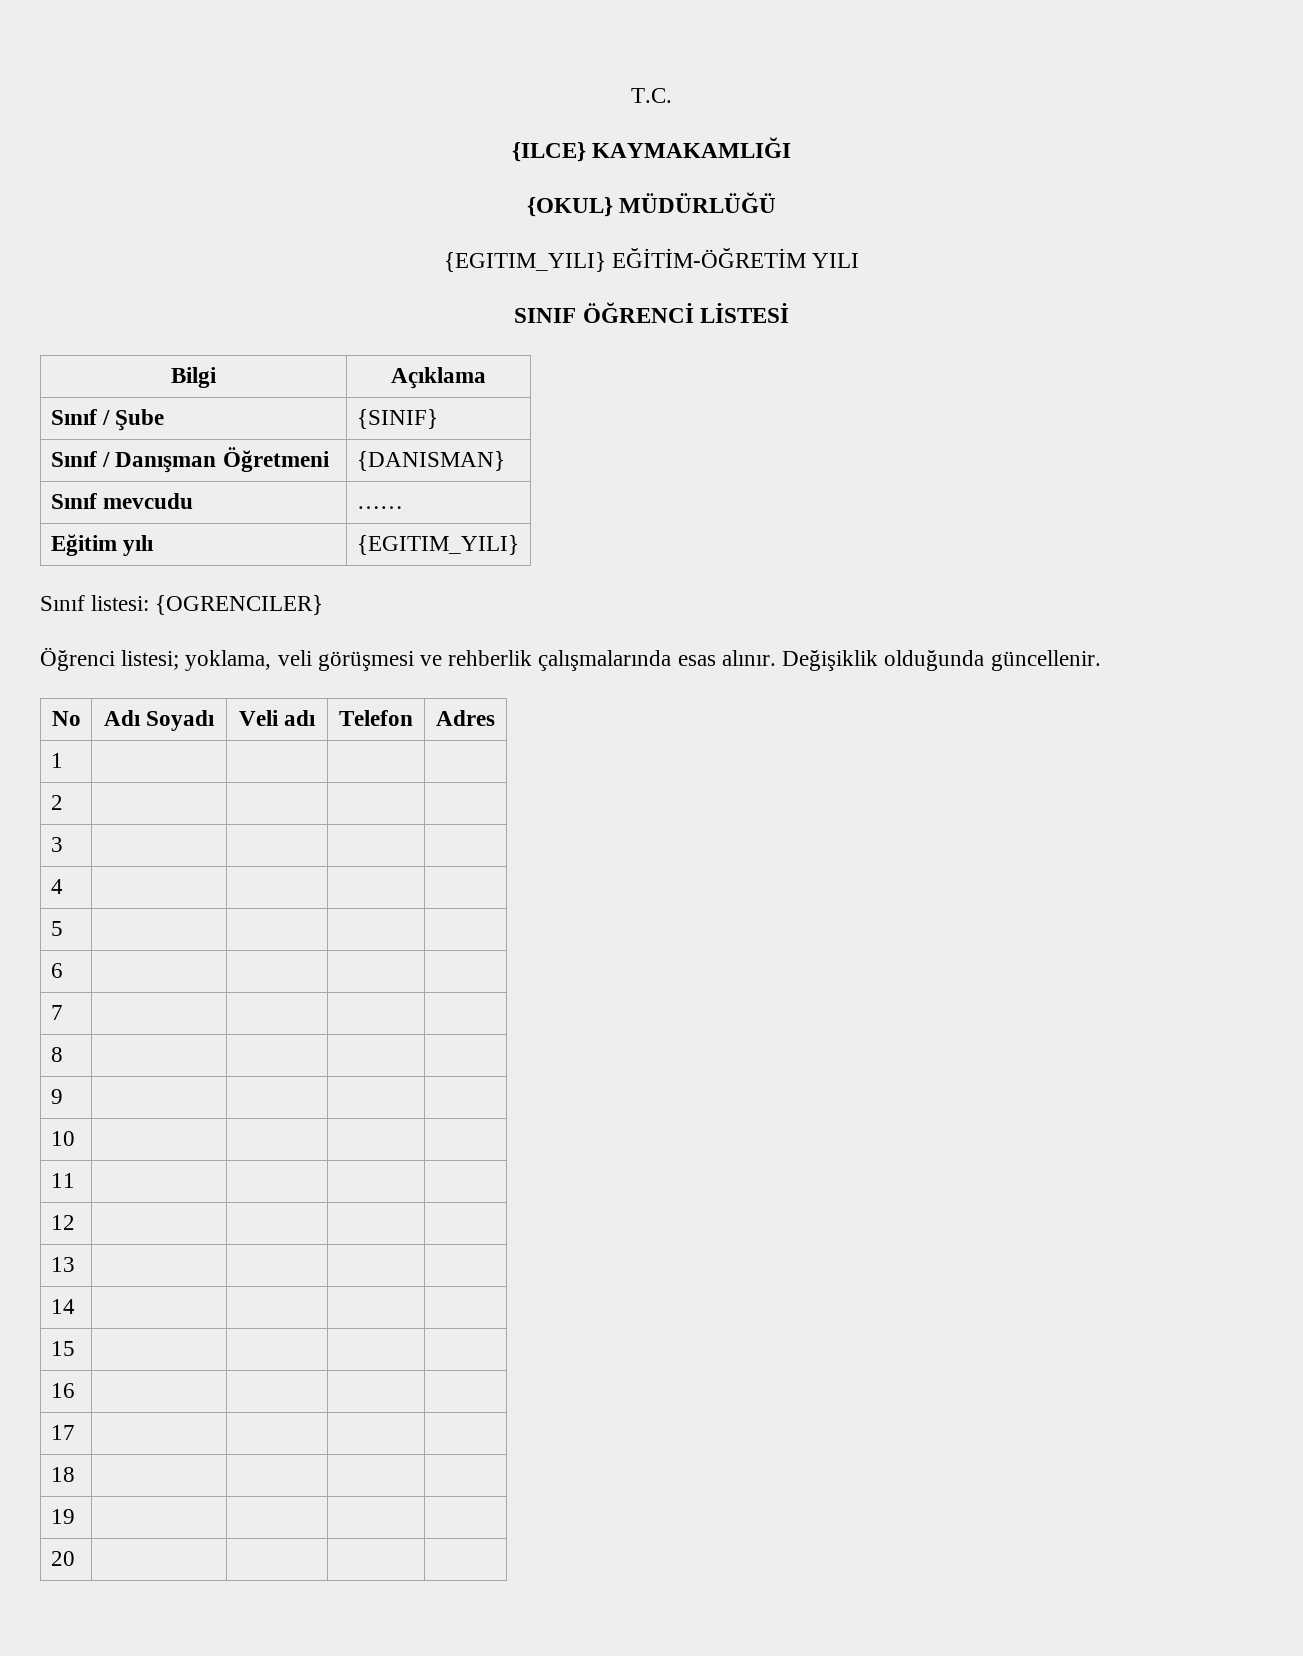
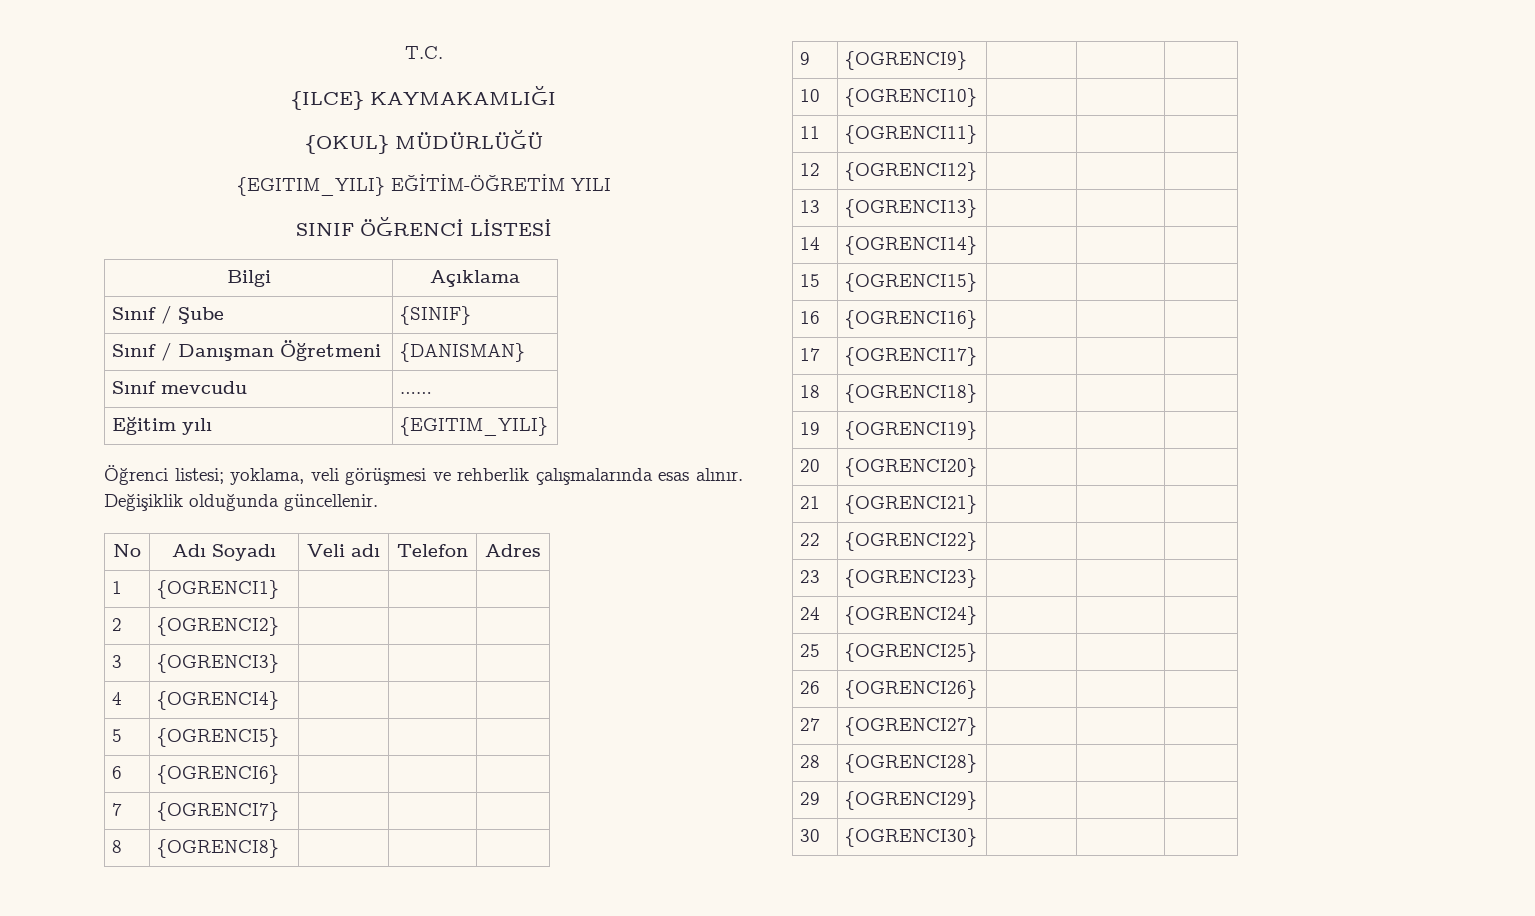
- Sınıf listesi: {OGRENCILER}
- 1 | | | |
+ 1 | {OGRENCI1} | | |
- 2 | | | |
+ 2 | {OGRENCI2} | | |
- 3 | | | |
+ 3 | {OGRENCI3} | | |
- 4 | | | |
+ 4 | {OGRENCI4} | | |
- 5 | | | |
+ 5 | {OGRENCI5} | | |
- 6 | | | |
+ 6 | {OGRENCI6} | | |
- 7 | | | |
+ 7 | {OGRENCI7} | | |
- 8 | | | |
+ 8 | {OGRENCI8} | | |
- 9 | | | |
+ 9 | {OGRENCI9} | | |
- 10 | | | |
+ 10 | {OGRENCI10} | | |
- 11 | | | |
+ 11 | {OGRENCI11} | | |
- 12 | | | |
+ 12 | {OGRENCI12} | | |
- 13 | | | |
+ 13 | {OGRENCI13} | | |
- 14 | | | |
+ 14 | {OGRENCI14} | | |
- 15 | | | |
+ 15 | {OGRENCI15} | | |
- 16 | | | |
+ 16 | {OGRENCI16} | | |
- 17 | | | |
+ 17 | {OGRENCI17} | | |
- 18 | | | |
+ 18 | {OGRENCI18} | | |
- 19 | | | |
+ 19 | {OGRENCI19} | | |
- 20 | | | |
+ 20 | {OGRENCI20} | | |
+ 21 | {OGRENCI21} | | |
+ 22 | {OGRENCI22} | | |
+ 23 | {OGRENCI23} | | |
+ 24 | {OGRENCI24} | | |
+ 25 | {OGRENCI25} | | |
+ 26 | {OGRENCI26} | | |
+ 27 | {OGRENCI27} | | |
+ 28 | {OGRENCI28} | | |
+ 29 | {OGRENCI29} | | |
+ 30 | {OGRENCI30} | | |

